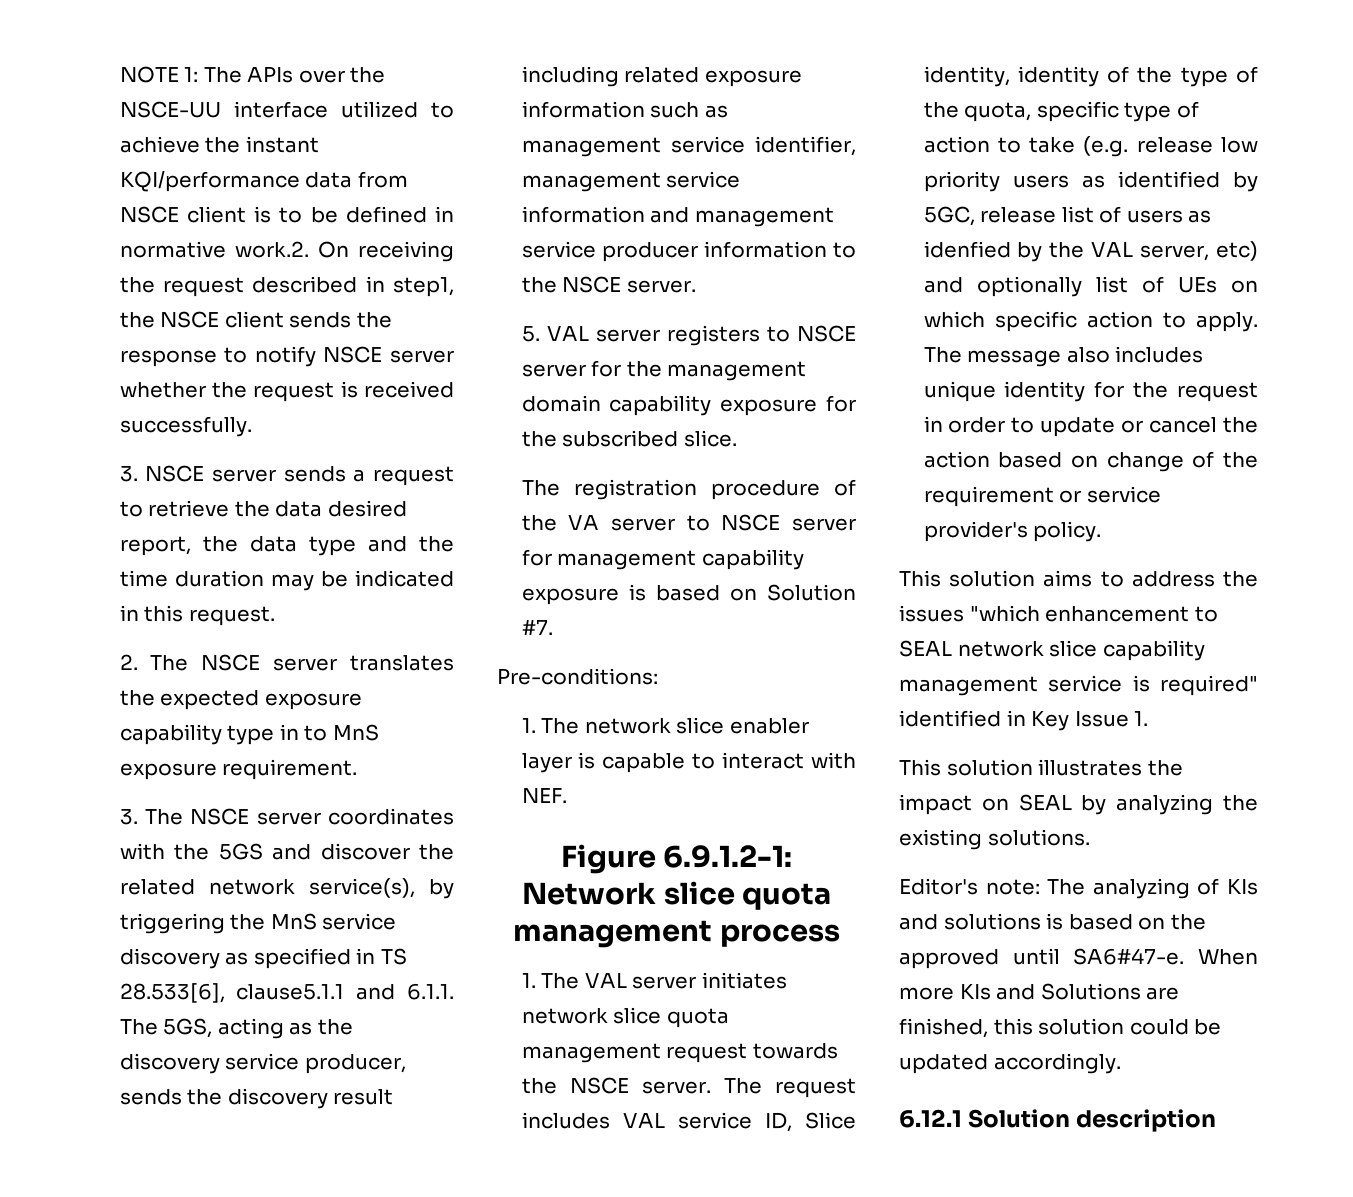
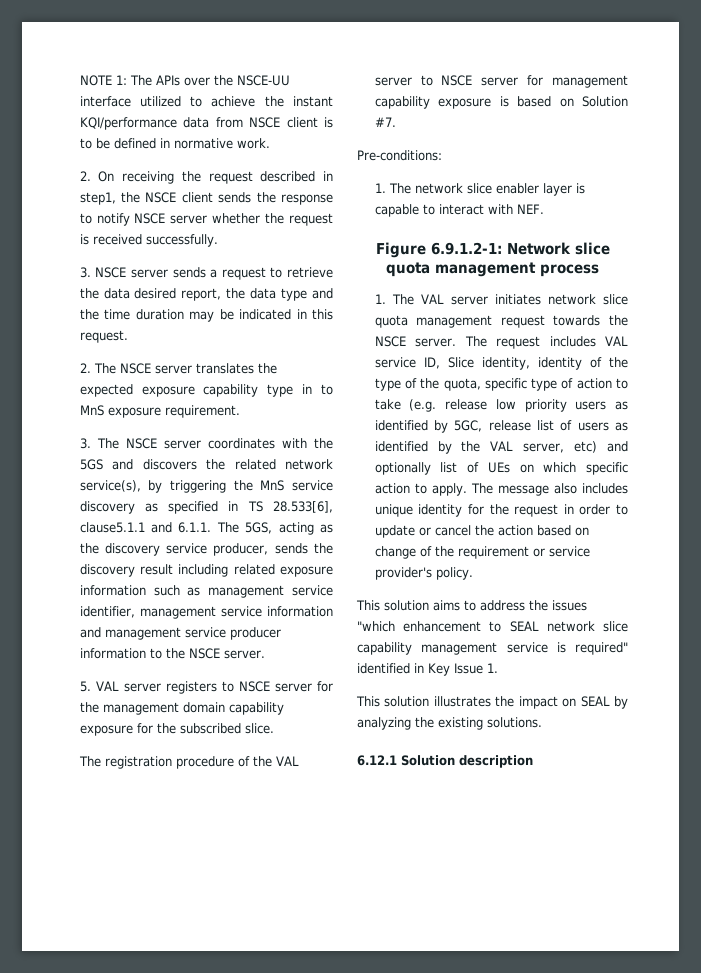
- NOTE 1: The APIs over the NSCE-UU interface utilized to achieve the instant KQI/performance data from NSCE client is to be defined in normative work.2. On receiving the request described in step1, the NSCE client sends the response to notify NSCE server whether the request is received successfully.
+ NOTE 1: The APIs over the NSCE-UU interface utilized to achieve the instant KQI/performance data from NSCE client is to be defined in normative work.
+ 2. On receiving the request described in step1, the NSCE client sends the response to notify NSCE server whether the request is received successfully.
- 3. The NSCE server coordinates with the 5GS and discover the related network service(s), by triggering the MnS service discovery as specified in TS 28.533[6], clause5.1.1 and 6.1.1. The 5GS, acting as the discovery service producer, sends the discovery result including related exposure information such as management service identifier, management service information and management service producer information to the NSCE server.
+ 3. The NSCE server coordinates with the 5GS and discovers the related network service(s), by triggering the MnS service discovery as specified in TS 28.533[6], clause5.1.1 and 6.1.1. The 5GS, acting as the discovery service producer, sends the discovery result including related exposure information such as management service identifier, management service information and management service producer information to the NSCE server.
- The registration procedure of the VA server to NSCE server for management capability exposure is based on Solution #7.
+ The registration procedure of the VAL server to NSCE server for management capability exposure is based on Solution #7.
- The request includes VAL service ID, Slice identity, identity of the type of the quota, specific type of action to take (e.g. release low priority users as identified by 5GC, release list of users as idenfied by the VAL server, etc) and optionally list of UEs on which specific action to apply.
+ The request includes VAL service ID, Slice identity, identity of the type of the quota, specific type of action to take (e.g. release low priority users as identified by 5GC, release list of users as identified by the VAL server, etc) and optionally list of UEs on which specific action to apply.
- Editor's note: The analyzing of KIs and solutions is based on the approved until SA6#47-e. When more KIs and Solutions are finished, this solution could be updated accordingly.

